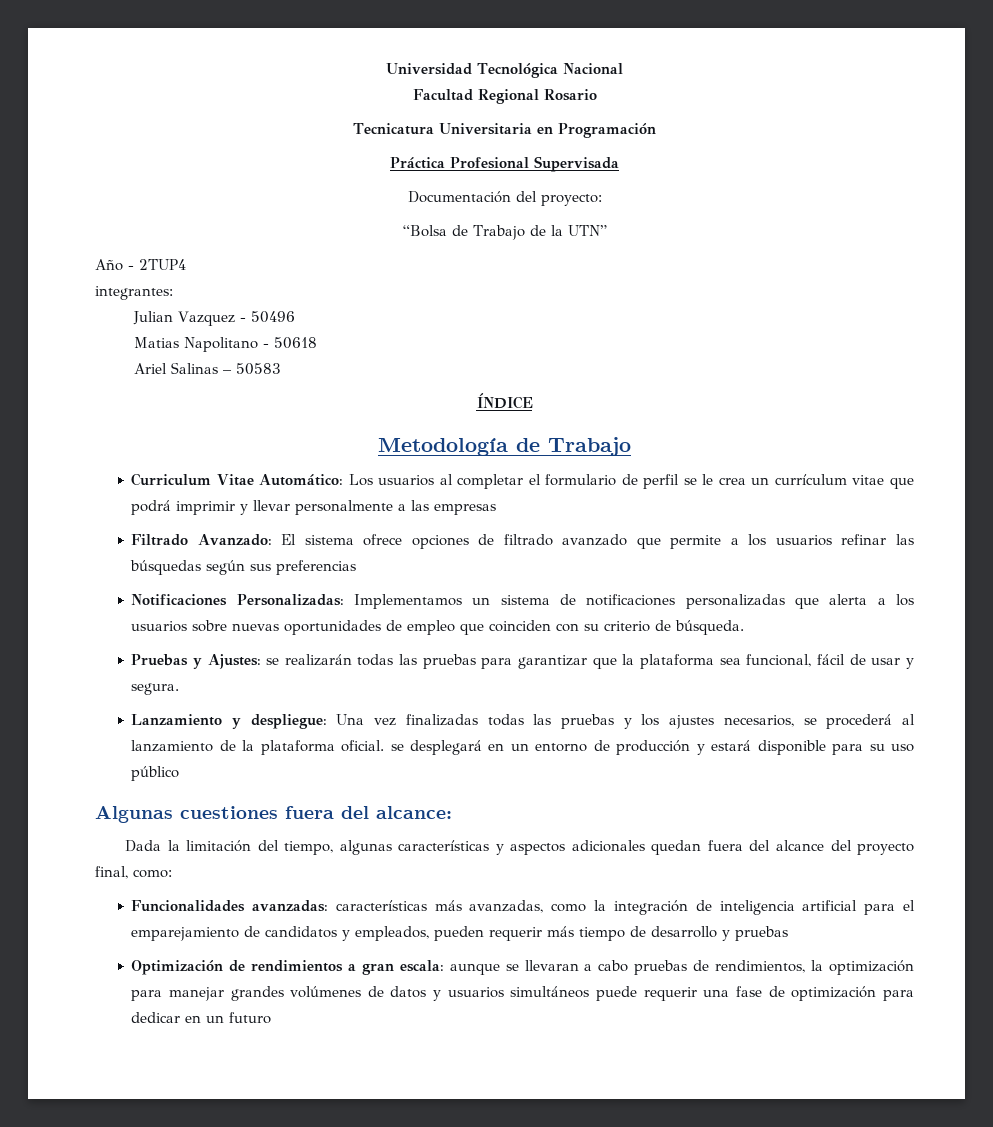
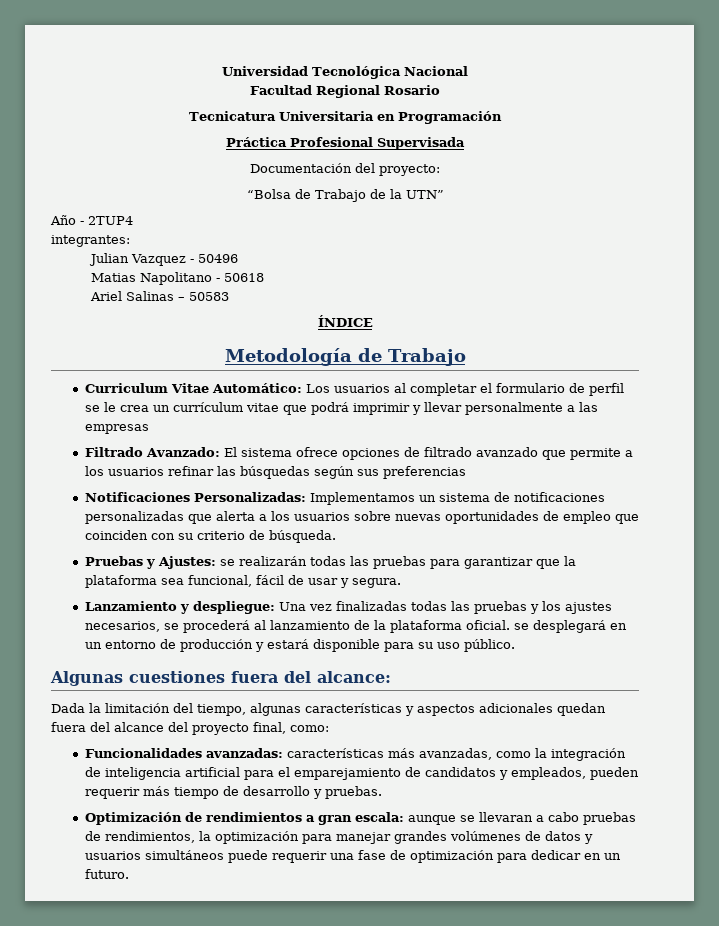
- Lanzamiento y despliegue: Una vez finalizadas todas las pruebas y los ajustes necesarios, se procederá al lanzamiento de la plataforma oficial. se desplegará en un entorno de producción y estará disponible para su uso público
+ Lanzamiento y despliegue: Una vez finalizadas todas las pruebas y los ajustes necesarios, se procederá al lanzamiento de la plataforma oficial. se desplegará en un entorno de producción y estará disponible para su uso público.
- Funcionalidades avanzadas: características más avanzadas, como la integración de inteligencia artificial para el emparejamiento de candidatos y empleados, pueden requerir más tiempo de desarrollo y pruebas
+ Funcionalidades avanzadas: características más avanzadas, como la integración de inteligencia artificial para el emparejamiento de candidatos y empleados, pueden requerir más tiempo de desarrollo y pruebas.
- Optimización de rendimientos a gran escala: aunque se llevaran a cabo pruebas de rendimientos, la optimización para manejar grandes volúmenes de datos y usuarios simultáneos puede requerir una fase de optimización para dedicar en un futuro
+ Optimización de rendimientos a gran escala: aunque se llevaran a cabo pruebas de rendimientos, la optimización para manejar grandes volúmenes de datos y usuarios simultáneos puede requerir una fase de optimización para dedicar en un futuro.

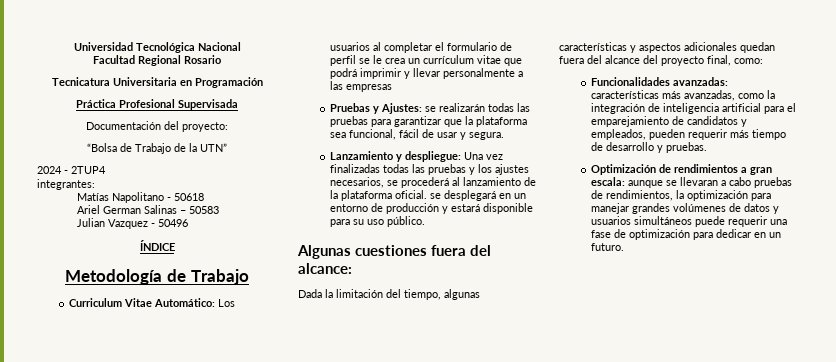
- Año - 2TUP4
+ 2024 - 2TUP4
- Julian Vazquez - 50496
- Matias Napolitano - 50618
+ Matías Napolitano - 50618
- Ariel Salinas – 50583
+ Ariel German Salinas – 50583
+ Julian Vazquez - 50496
- Filtrado Avanzado: El sistema ofrece opciones de filtrado avanzado que permite a los usuarios refinar las búsquedas según sus preferencias
- Notificaciones Personalizadas: Implementamos un sistema de notificaciones personalizadas que alerta a los usuarios sobre nuevas oportunidades de empleo que coinciden con su criterio de búsqueda.

